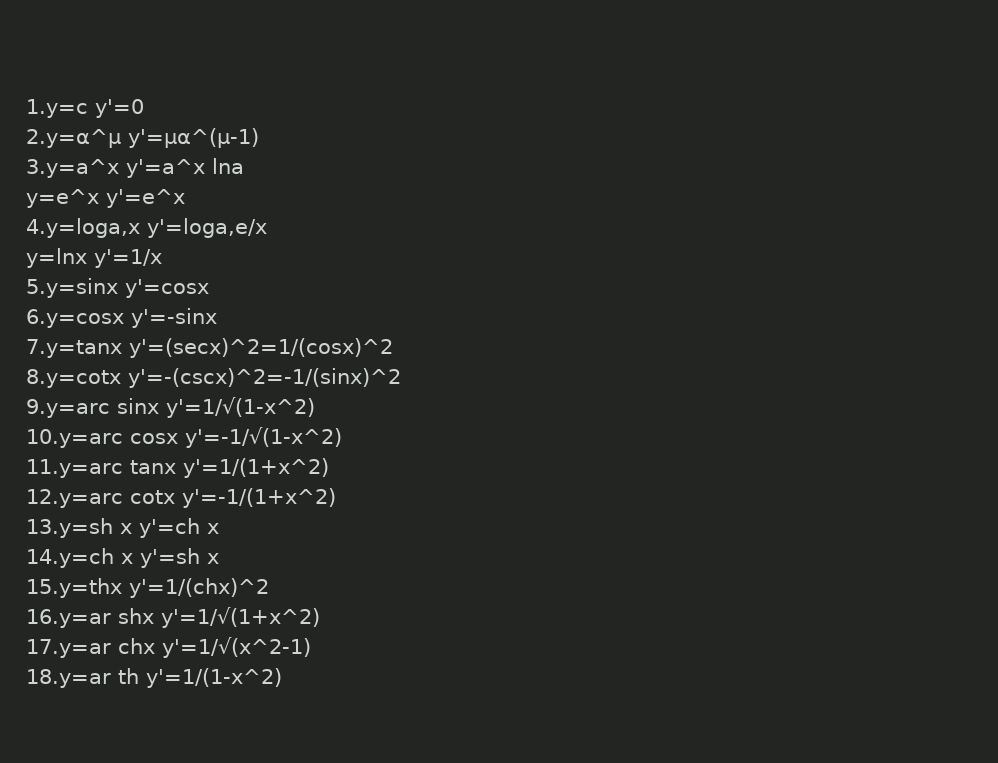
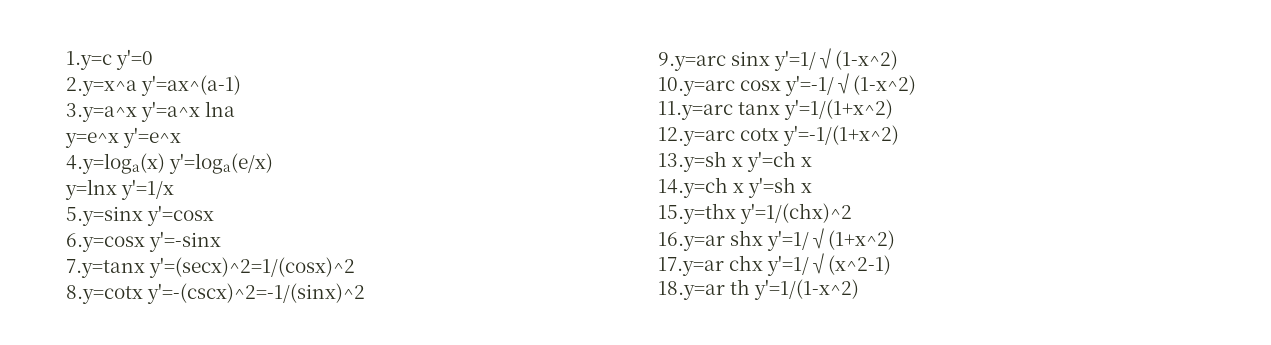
- 2.y=α^μ y'=μα^(μ-1)
+ 2.y=x^a y'=ax^(a-1)
- 4.y=loga,x y'=loga,e/x
+ 4.y=loga(x) y'=loga(e/x)

